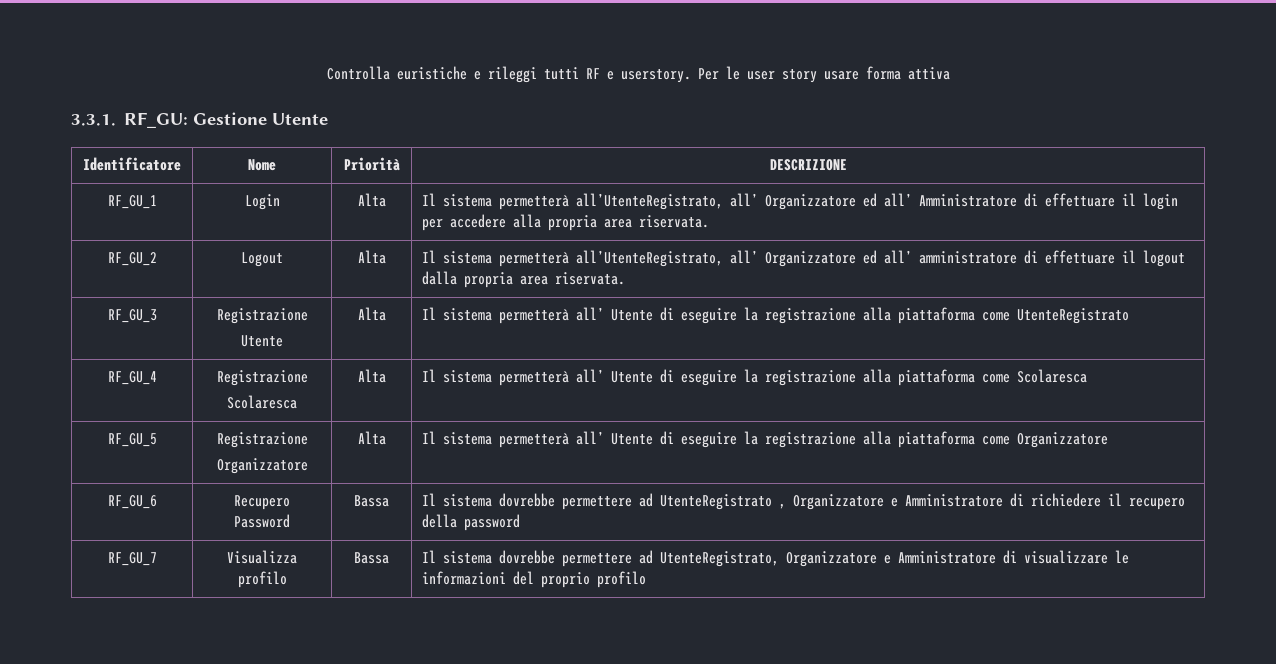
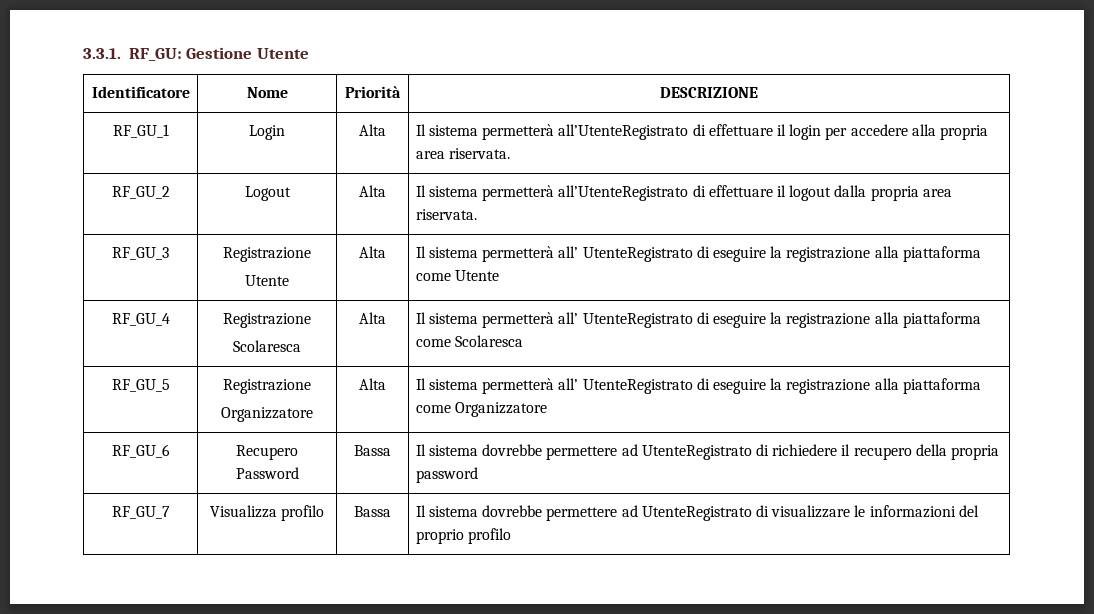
- Controlla euristiche e rileggi tutti RF e userstory. Per le user story usare forma attiva
- RF_GU_1 | Login | Alta | Il sistema permetterà all’UtenteRegistrato, all’ Organizzatore ed all’ Amministratore di effettuare il login per accedere alla propria area riservata.
+ RF_GU_1 | Login | Alta | Il sistema permetterà all’UtenteRegistrato di effettuare il login per accedere alla propria area riservata.
- RF_GU_2 | Logout | Alta | Il sistema permetterà all’UtenteRegistrato, all’ Organizzatore ed all’ amministratore di effettuare il logout dalla propria area riservata.
+ RF_GU_2 | Logout | Alta | Il sistema permetterà all’UtenteRegistrato di effettuare il logout dalla propria area riservata.
  RF_GU_3 | Registrazione
- Utente | Alta | Il sistema permetterà all’ Utente di eseguire la registrazione alla piattaforma come UtenteRegistrato
+ Utente | Alta | Il sistema permetterà all’ UtenteRegistrato di eseguire la registrazione alla piattaforma come Utente
  RF_GU_4 | Registrazione
- Scolaresca | Alta | Il sistema permetterà all’ Utente di eseguire la registrazione alla piattaforma come Scolaresca
+ Scolaresca | Alta | Il sistema permetterà all’ UtenteRegistrato di eseguire la registrazione alla piattaforma come Scolaresca
  RF_GU_5 | Registrazione
- Organizzatore | Alta | Il sistema permetterà all’ Utente di eseguire la registrazione alla piattaforma come Organizzatore
+ Organizzatore | Alta | Il sistema permetterà all’ UtenteRegistrato di eseguire la registrazione alla piattaforma come Organizzatore
- RF_GU_6 | Recupero Password | Bassa | Il sistema dovrebbe permettere ad UtenteRegistrato , Organizzatore e Amministratore di richiedere il recupero della password
+ RF_GU_6 | Recupero Password | Bassa | Il sistema dovrebbe permettere ad UtenteRegistrato di richiedere il recupero della propria password
- RF_GU_7 | Visualizza profilo | Bassa | Il sistema dovrebbe permettere ad UtenteRegistrato, Organizzatore e Amministratore di visualizzare le informazioni del proprio profilo
+ RF_GU_7 | Visualizza profilo | Bassa | Il sistema dovrebbe permettere ad UtenteRegistrato di visualizzare le informazioni del proprio profilo

